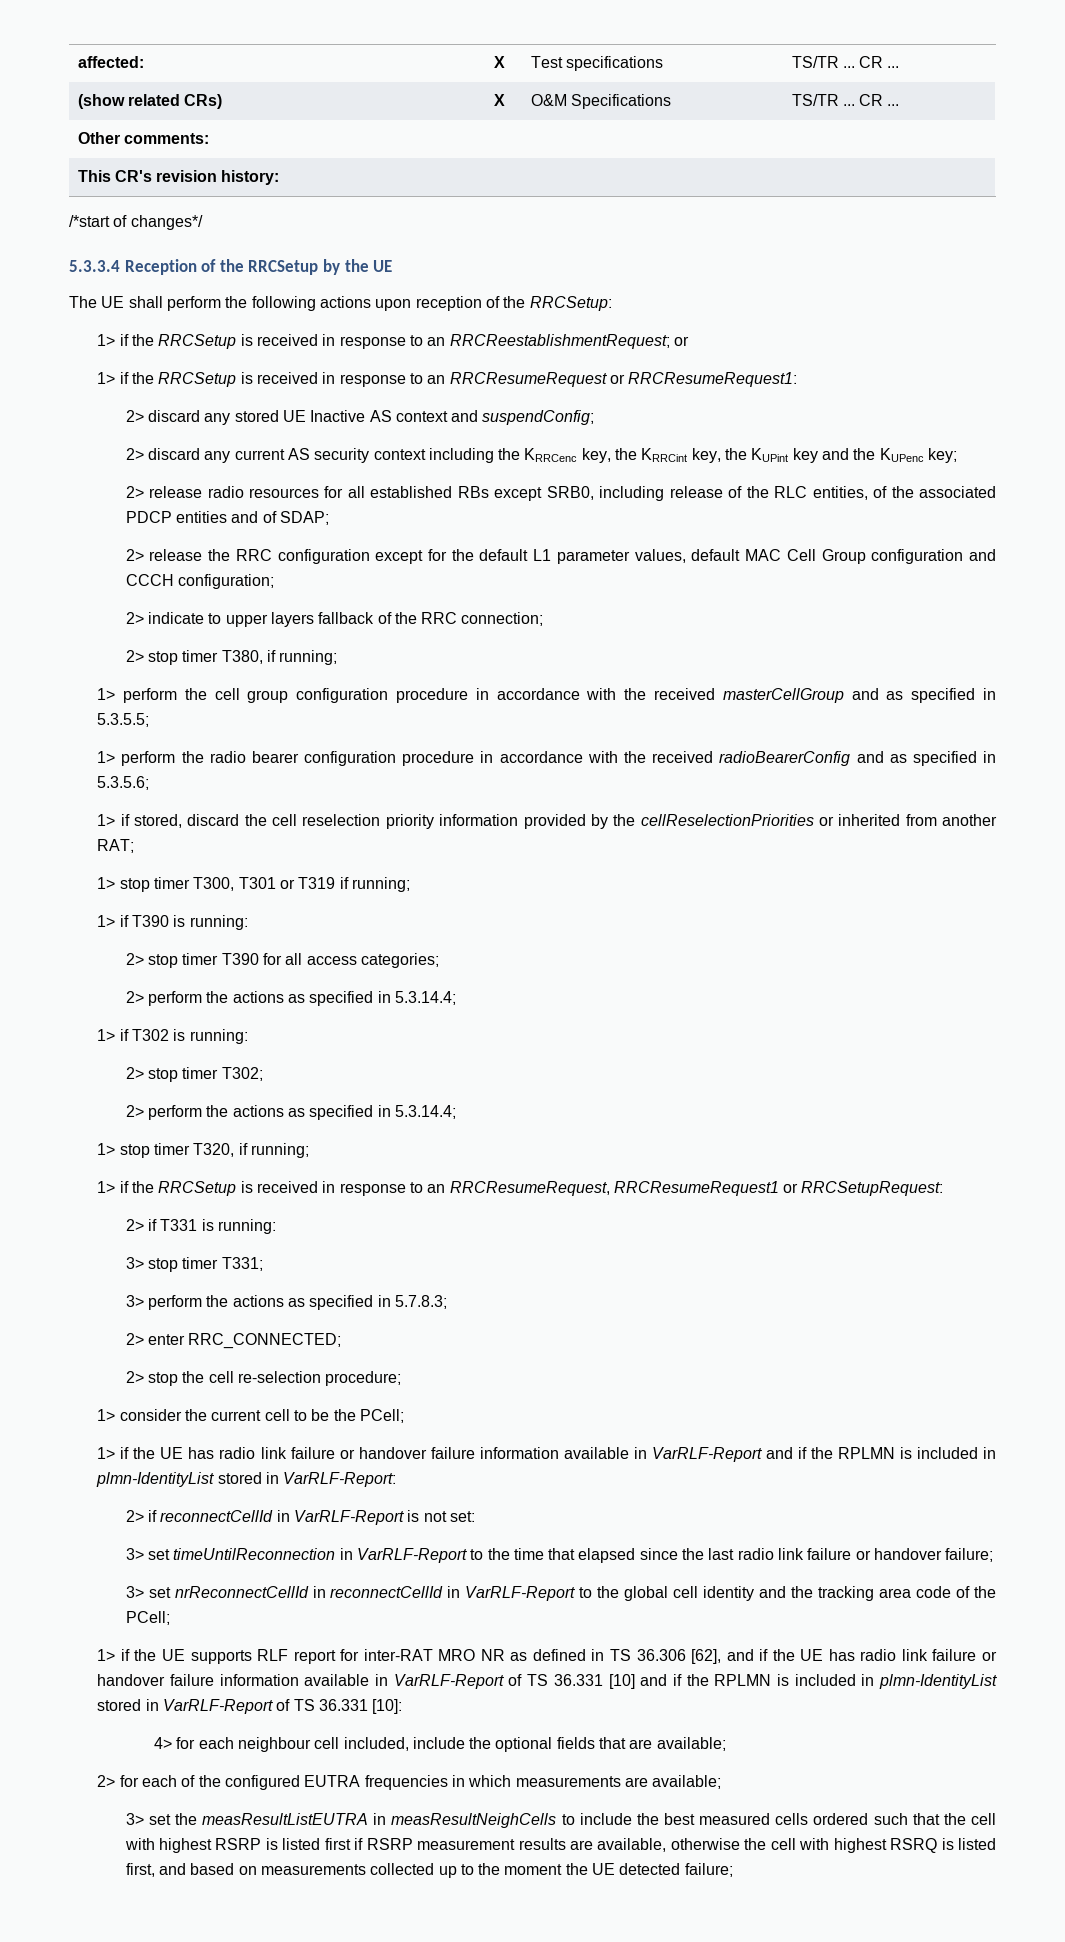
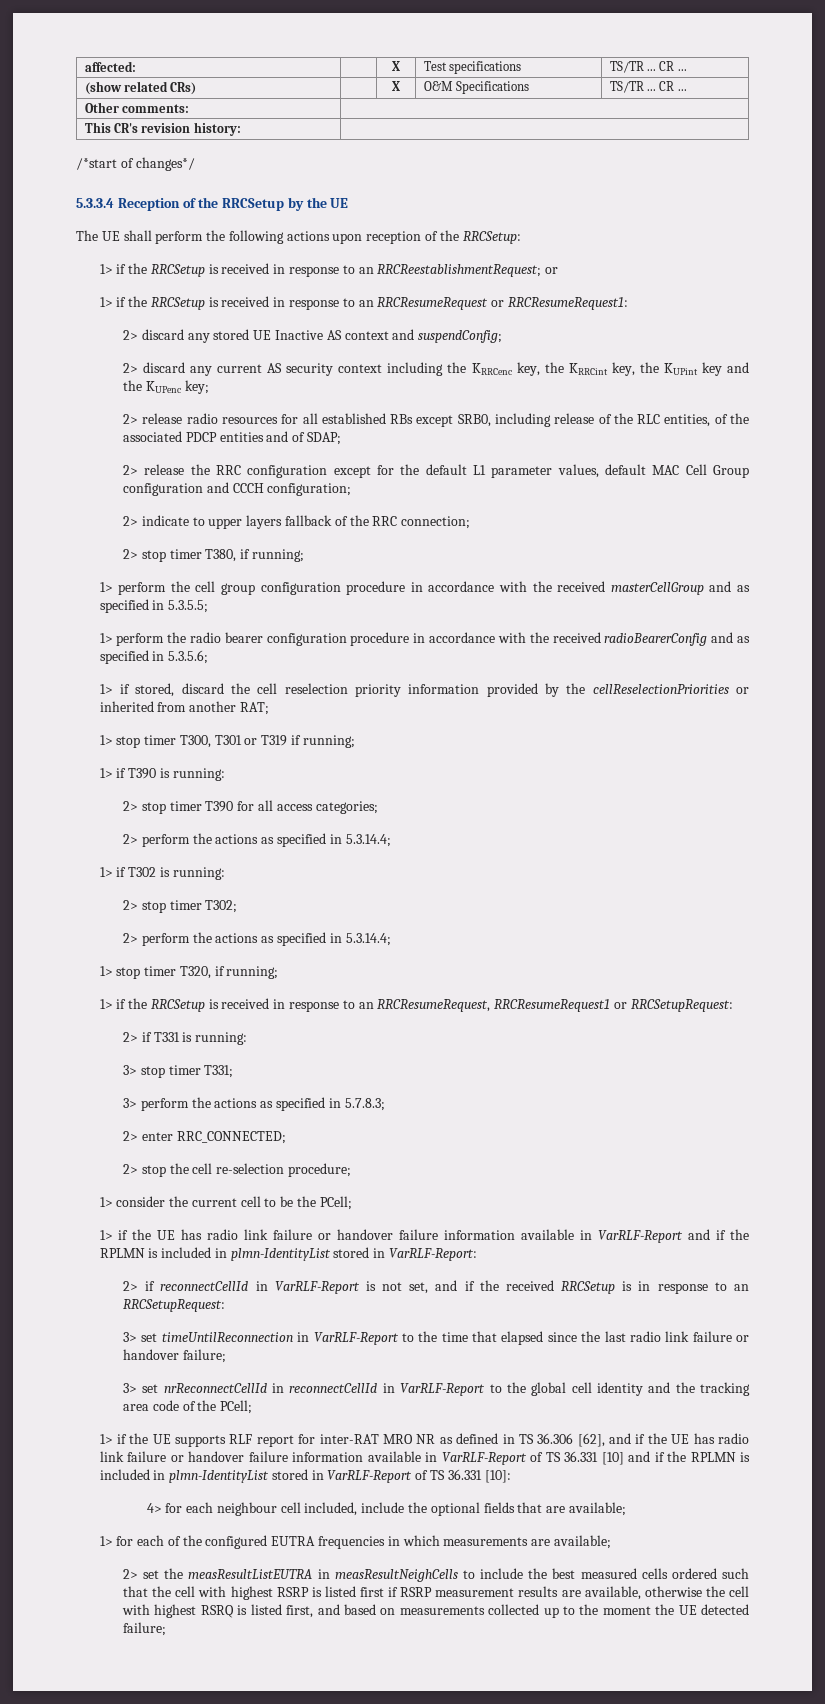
- 2> if reconnectCellId in VarRLF-Report is not set:
+ 2> if reconnectCellId in VarRLF-Report is not set, and if the received RRCSetup is in response to an RRCSetupRequest:
- 2> for each of the configured EUTRA frequencies in which measurements are available;
+ 1> for each of the configured EUTRA frequencies in which measurements are available;
- 3> set the measResultListEUTRA in measResultNeighCells to include the best measured cells ordered such that the cell with highest RSRP is listed first if RSRP measurement results are available, otherwise the cell with highest RSRQ is listed first, and based on measurements collected up to the moment the UE detected failure;
+ 2> set the measResultListEUTRA in measResultNeighCells to include the best measured cells ordered such that the cell with highest RSRP is listed first if RSRP measurement results are available, otherwise the cell with highest RSRQ is listed first, and based on measurements collected up to the moment the UE detected failure;

